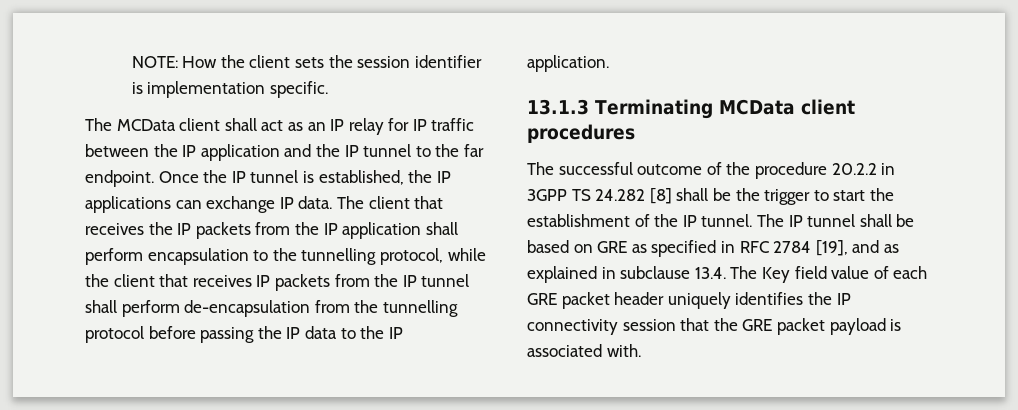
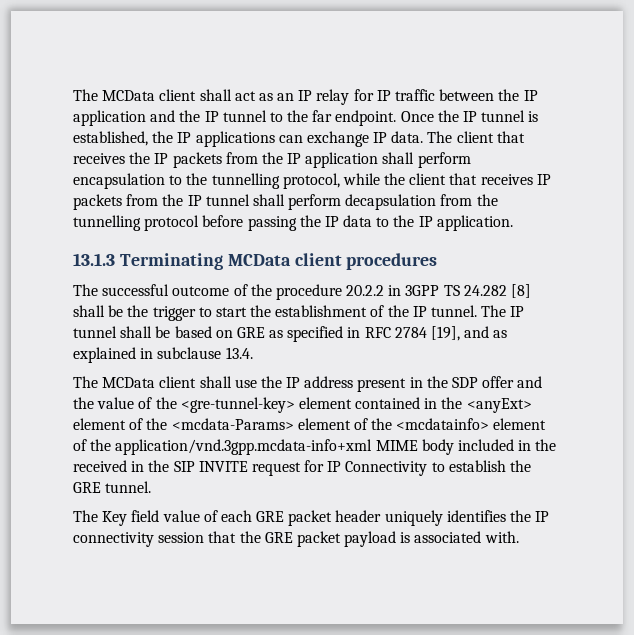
- NOTE: How the client sets the session identifier is implementation specific.
- The client that receives the IP packets from the IP application shall perform encapsulation to the tunnelling protocol, while the client that receives IP packets from the IP tunnel shall perform de-encapsulation from the tunnelling protocol before passing the IP data to the IP application.
+ The client that receives the IP packets from the IP application shall perform encapsulation to the tunnelling protocol, while the client that receives IP packets from the IP tunnel shall perform decapsulation from the tunnelling protocol before passing the IP data to the IP application.
- The IP tunnel shall be based on GRE as specified in RFC 2784 [19], and as explained in subclause 13.4. The Key field value of each GRE packet header uniquely identifies the IP connectivity session that the GRE packet payload is associated with.
+ The IP tunnel shall be based on GRE as specified in RFC 2784 [19], and as explained in subclause 13.4.
+ The MCData client shall use the IP address present in the SDP offer and the value of the <gre-tunnel-key> element contained in the <anyExt> element of the <mcdata-Params> element of the <mcdatainfo> element of the application/vnd.3gpp.mcdata-info+xml MIME body included in the received in the SIP INVITE request for IP Connectivity to establish the GRE tunnel.
+ The Key field value of each GRE packet header uniquely identifies the IP connectivity session that the GRE packet payload is associated with.

